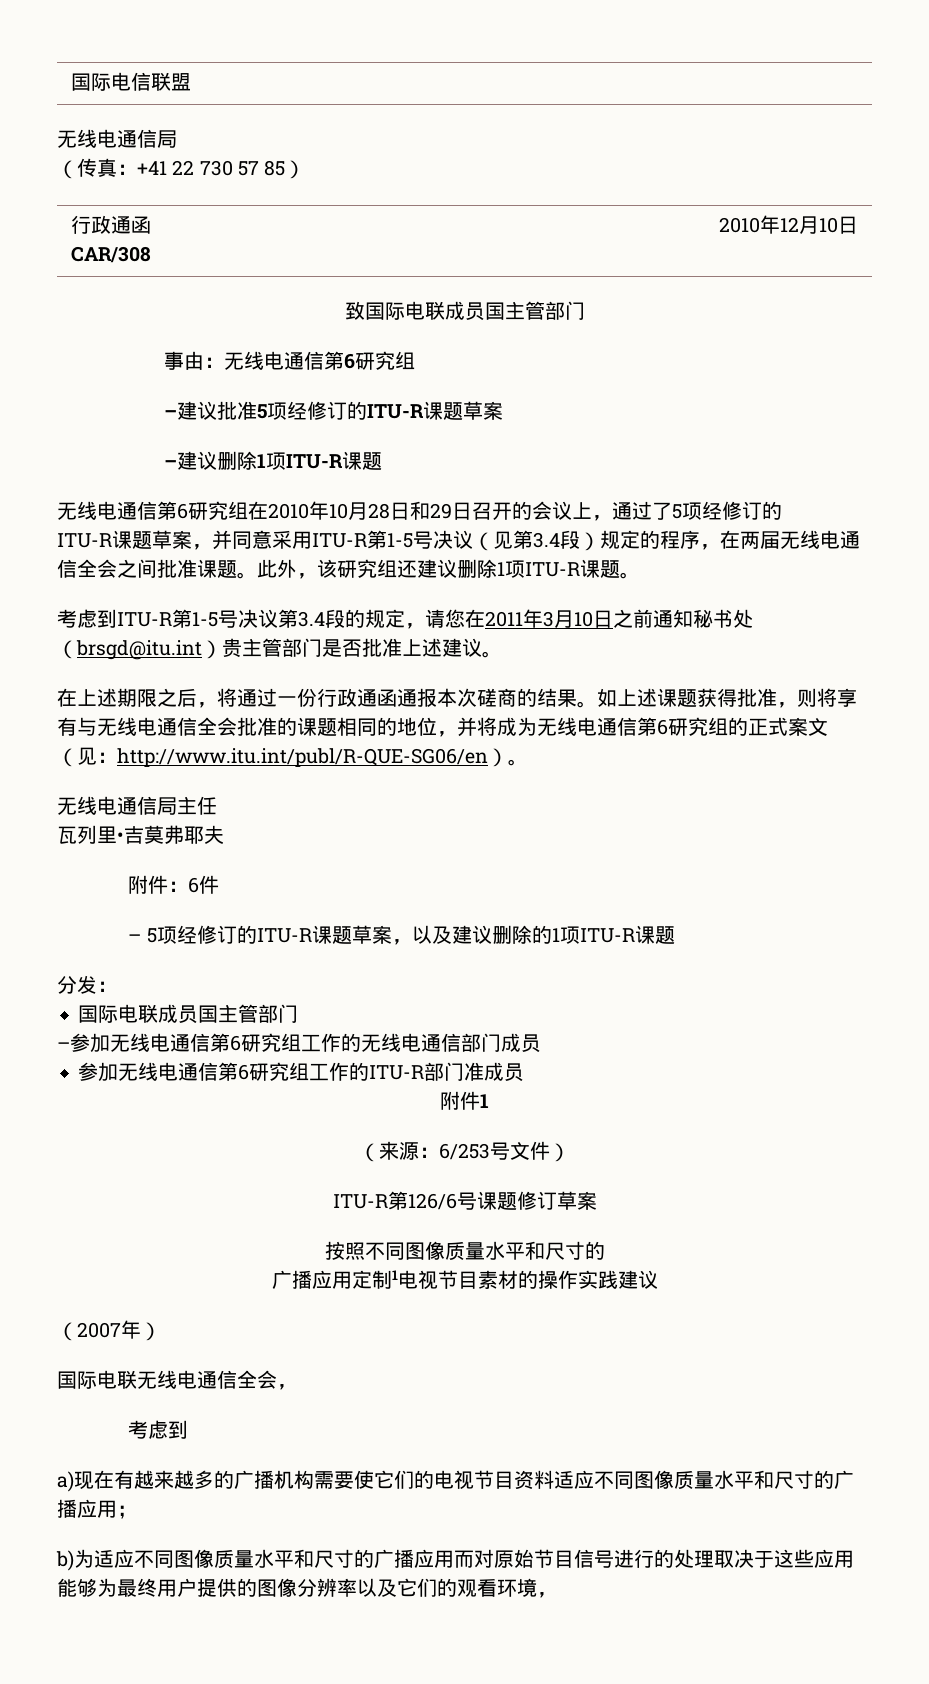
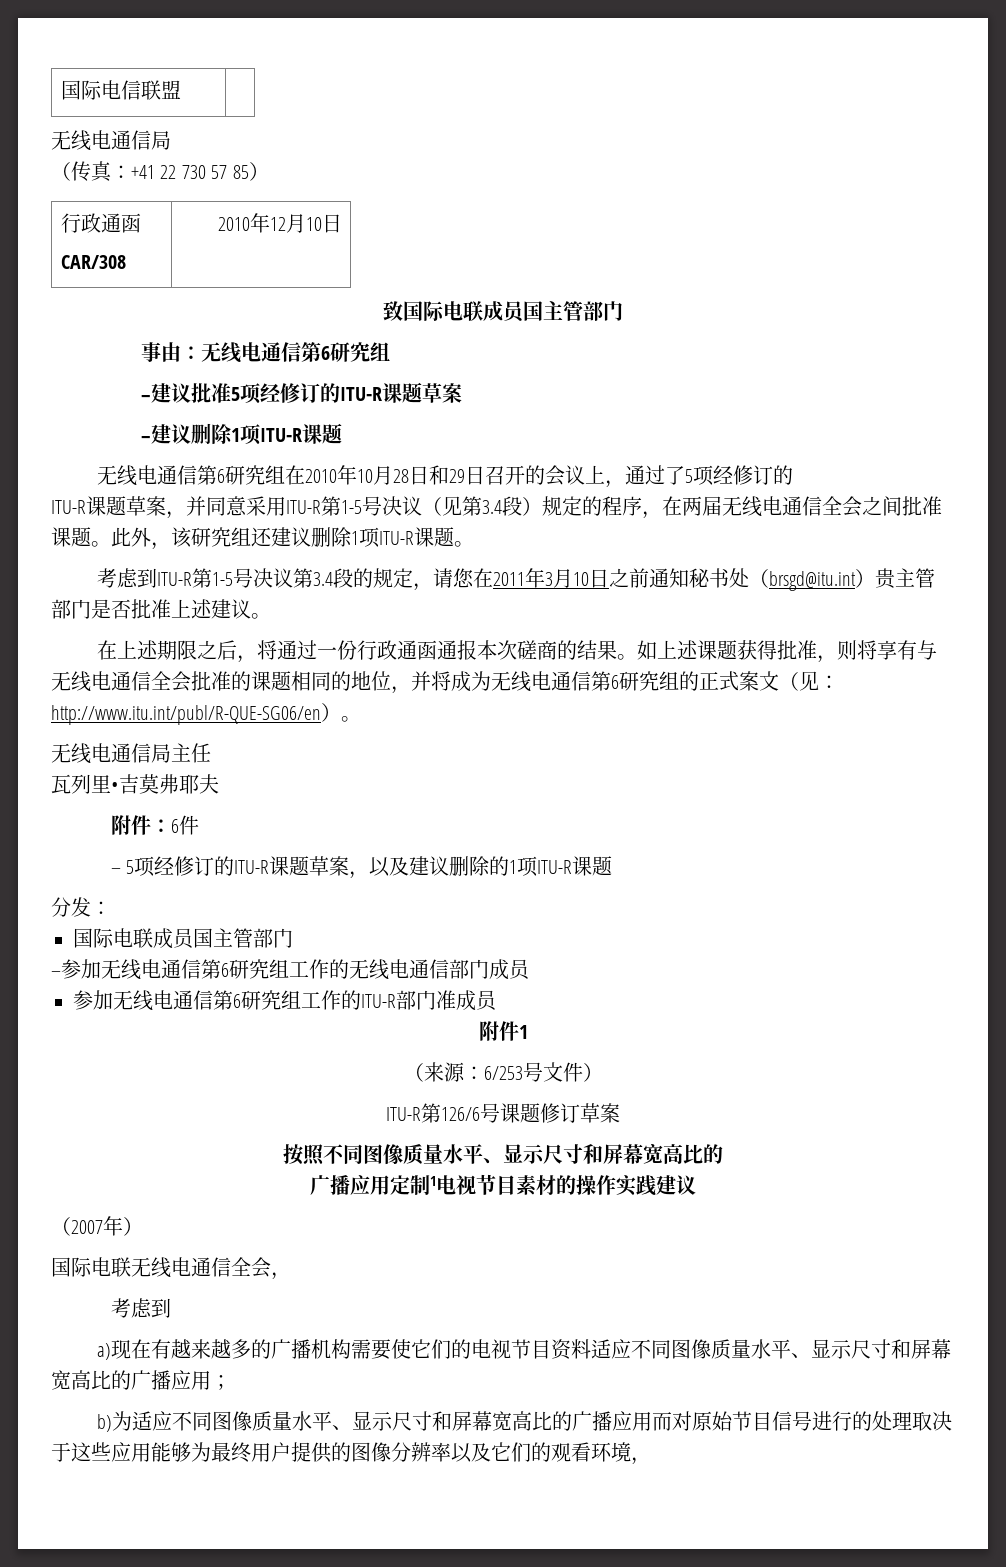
- 按照不同图像质量水平和尺寸的
+ 按照不同图像质量水平、显示尺寸和屏幕宽高比的
- a)现在有越来越多的广播机构需要使它们的电视节目资料适应不同图像质量水平和尺寸的广播应用；
+ a)现在有越来越多的广播机构需要使它们的电视节目资料适应不同图像质量水平、显示尺寸和屏幕宽高比的广播应用；
- b)为适应不同图像质量水平和尺寸的广播应用而对原始节目信号进行的处理取决于这些应用能够为最终用户提供的图像分辨率以及它们的观看环境，
+ b)为适应不同图像质量水平、显示尺寸和屏幕宽高比的广播应用而对原始节目信号进行的处理取决于这些应用能够为最终用户提供的图像分辨率以及它们的观看环境，

